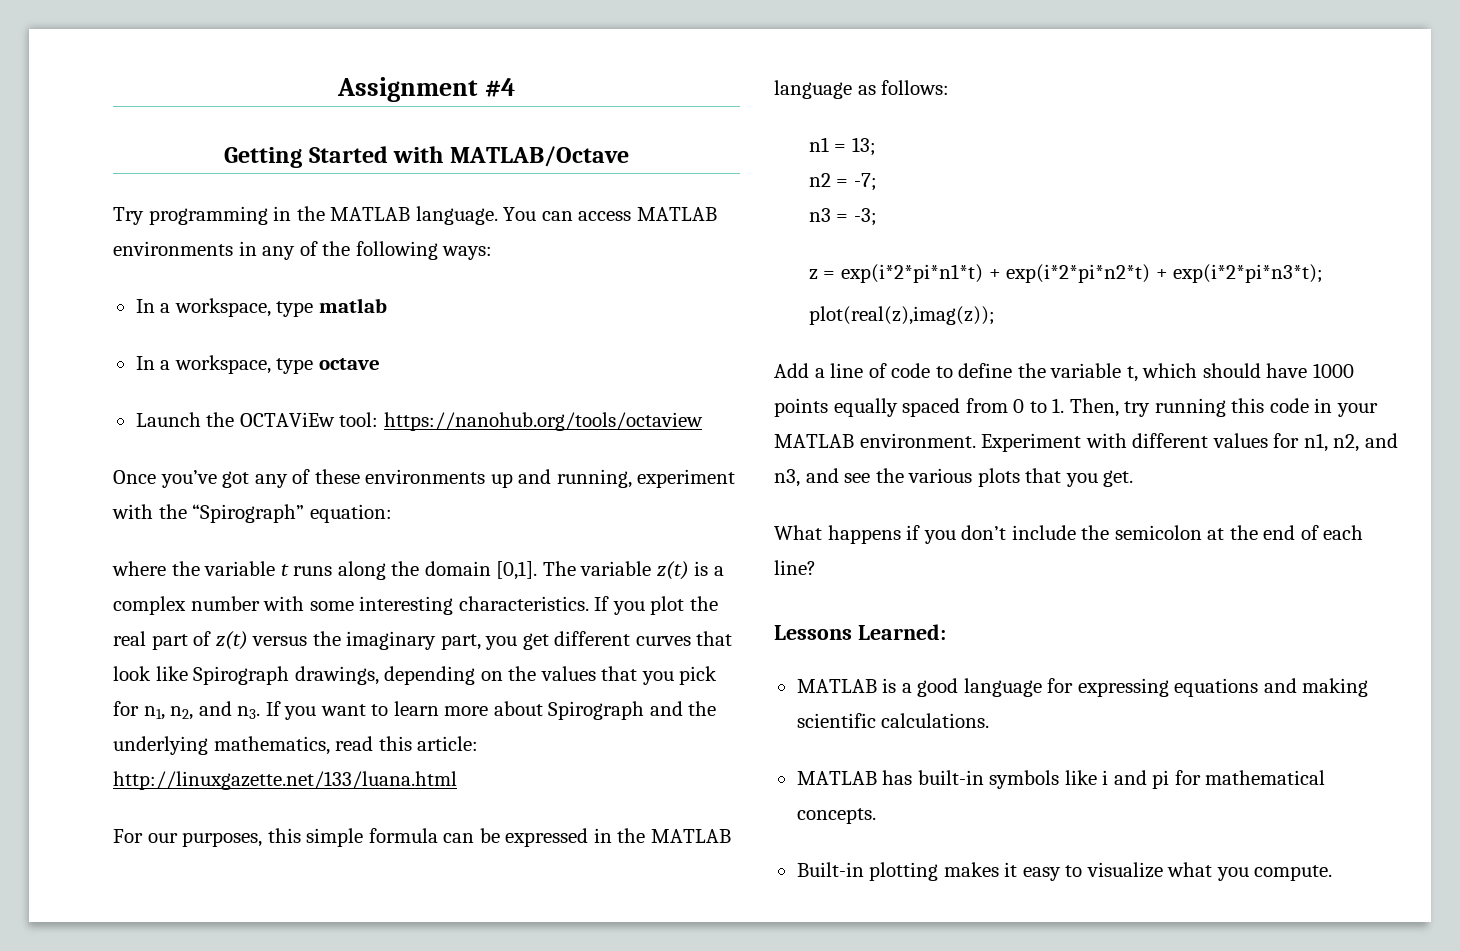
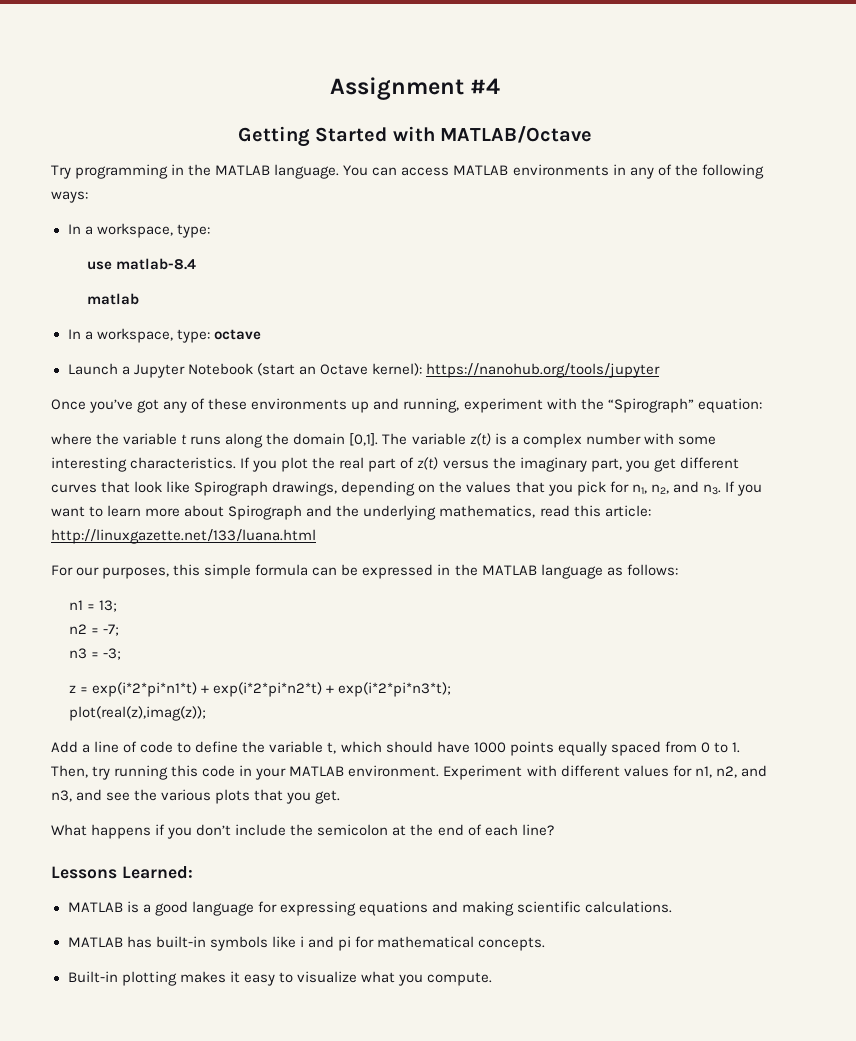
  You can access MATLAB environments in any of the following ways:
- In a workspace, type matlab
+ In a workspace, type:
+ use matlab-8.4
+ matlab
- In a workspace, type octave
+ In a workspace, type: octave
- Launch the OCTAViEw tool: https://nanohub.org/tools/octaview
+ Launch a Jupyter Notebook (start an Octave kernel): https://nanohub.org/tools/jupyter

